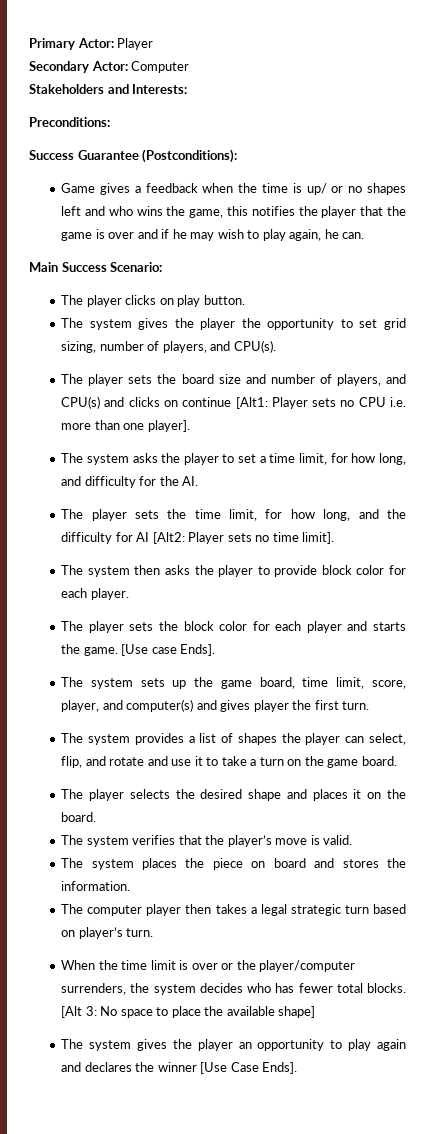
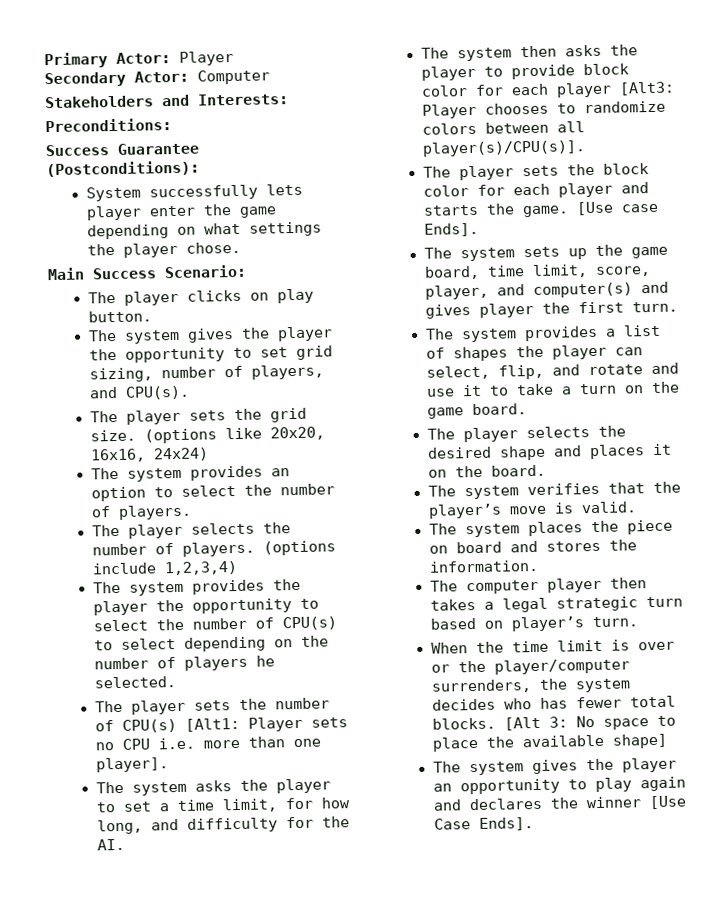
- Game gives a feedback when the time is up/ or no shapes left and who wins the game, this notifies the player that the game is over and if he may wish to play again, he can.
+ System successfully lets player enter the game depending on what settings the player chose.
- The player sets the board size and number of players, and CPU(s) and clicks on continue [Alt1: Player sets no CPU i.e. more than one player].
+ The player sets the grid size. (options like 20x20, 16x16, 24x24)
+ The system provides an option to select the number of players.
+ The player selects the number of players. (options include 1,2,3,4)
+ The system provides the player the opportunity to select the number of CPU(s) to select depending on the number of players he selected.
+ The player sets the number of CPU(s) [Alt1: Player sets no CPU i.e. more than one player].
- The player sets the time limit, for how long, and the difficulty for AI [Alt2: Player sets no time limit].
- The system then asks the player to provide block color for each player.
+ The system then asks the player to provide block color for each player [Alt3: Player chooses to randomize colors between all player(s)/CPU(s)].

